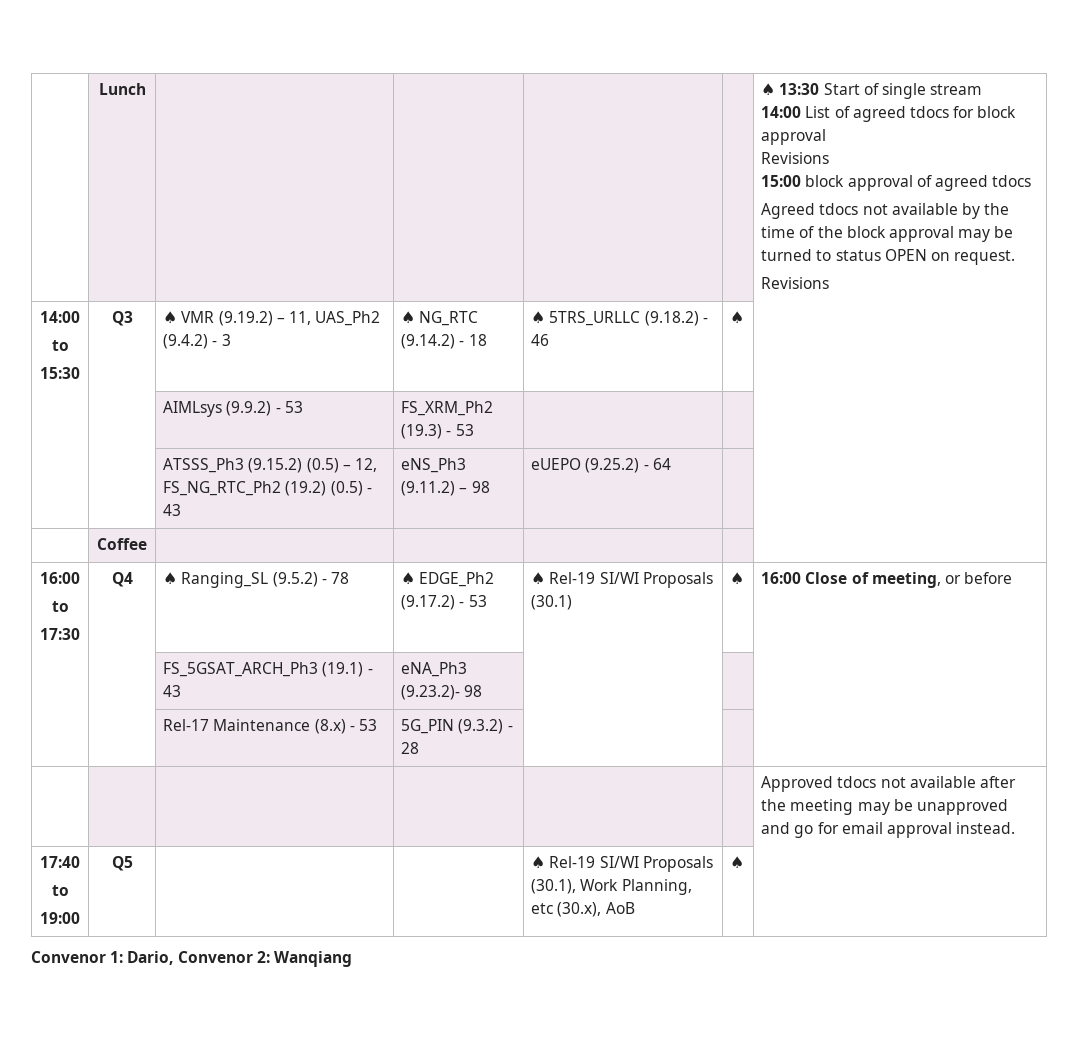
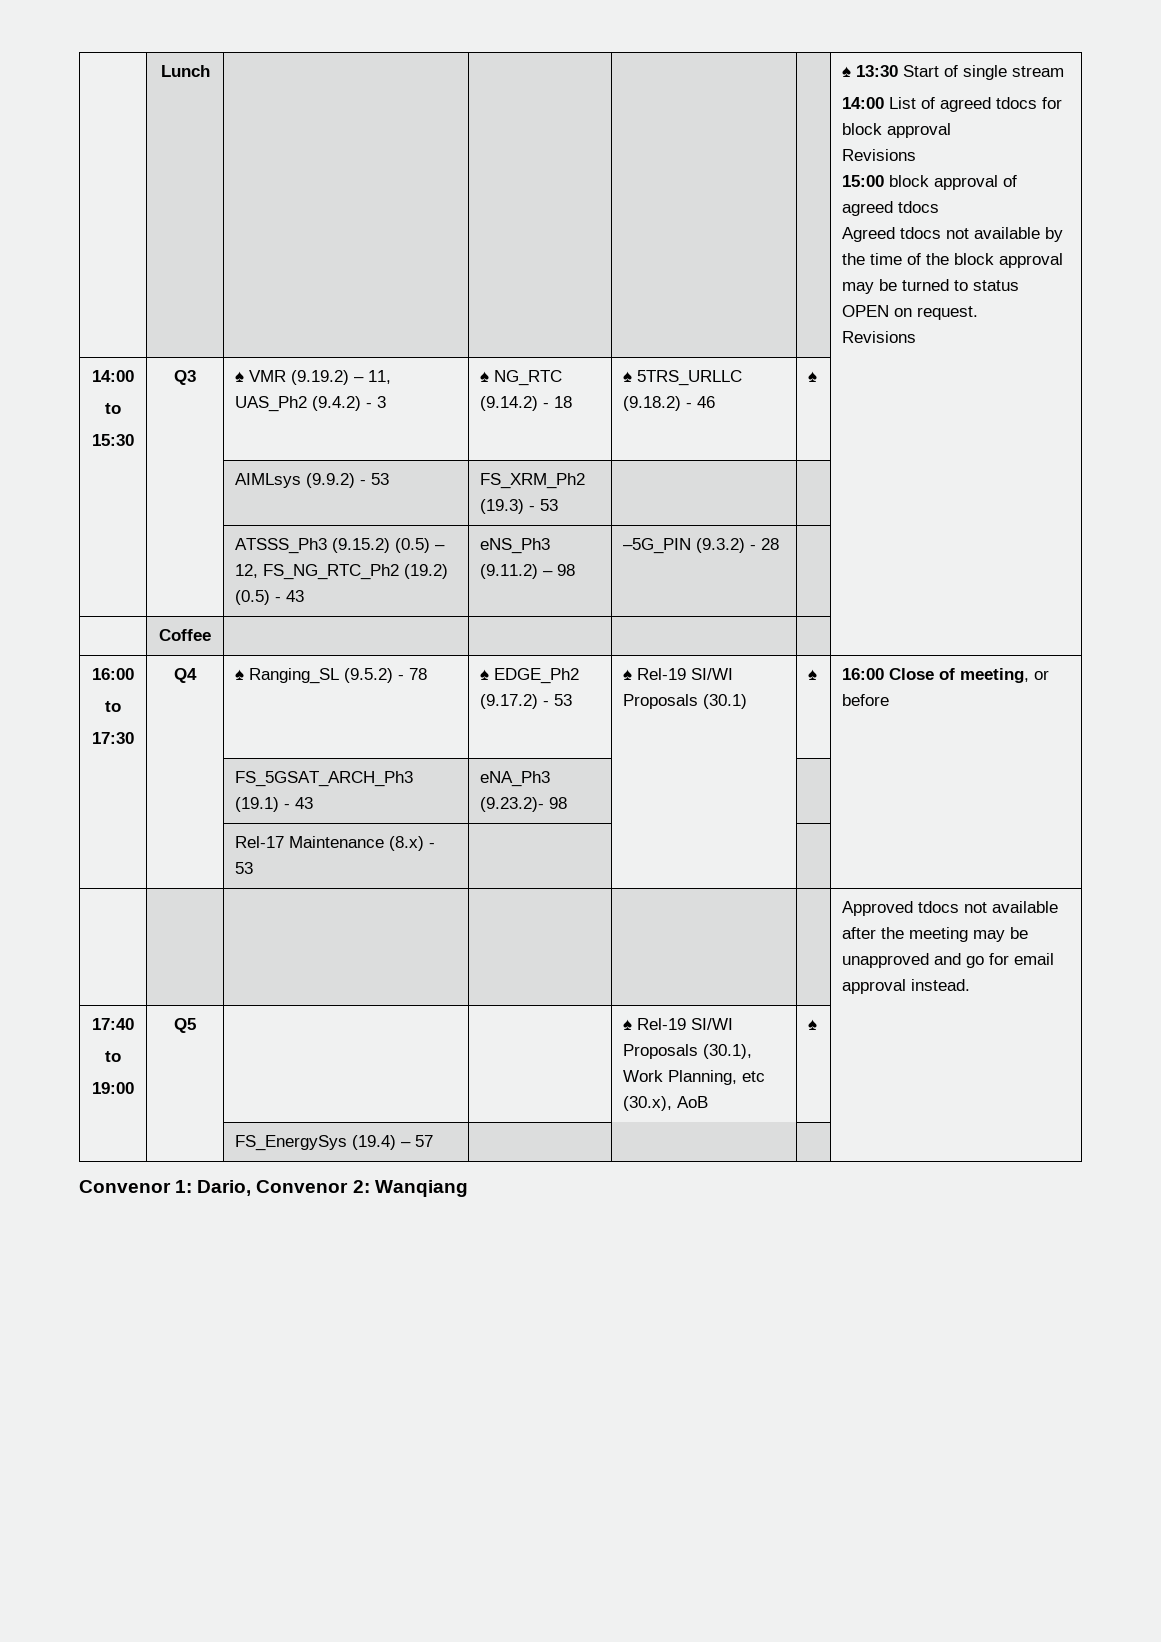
- | | ATSSS_Ph3 (9.15.2) (0.5) – 12, FS_NG_RTC_Ph2 (19.2) (0.5) - 43 | eNS_Ph3 (9.11.2) – 98 | eUEPO (9.25.2) - 64 | |
+ | | ATSSS_Ph3 (9.15.2) (0.5) – 12, FS_NG_RTC_Ph2 (19.2) (0.5) - 43 | eNS_Ph3 (9.11.2) – 98 | –5G_PIN (9.3.2) - 28 | |
- | | Rel-17 Maintenance (8.x) - 53 | 5G_PIN (9.3.2) - 28 | | |
+ | | Rel-17 Maintenance (8.x) - 53 | | | |
+ | | FS_EnergySys (19.4) – 57 | | | |

